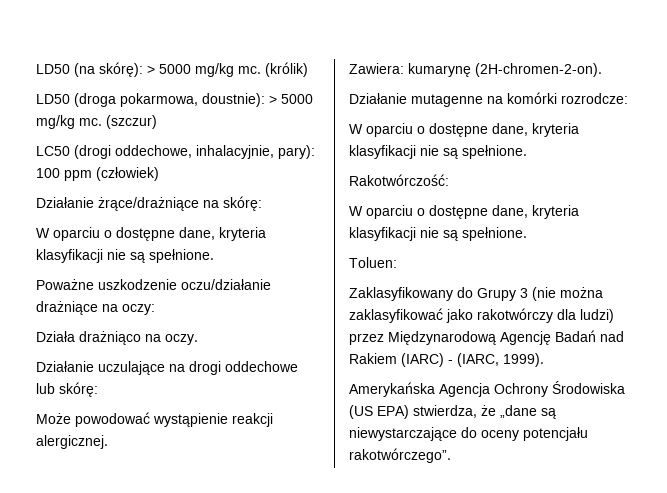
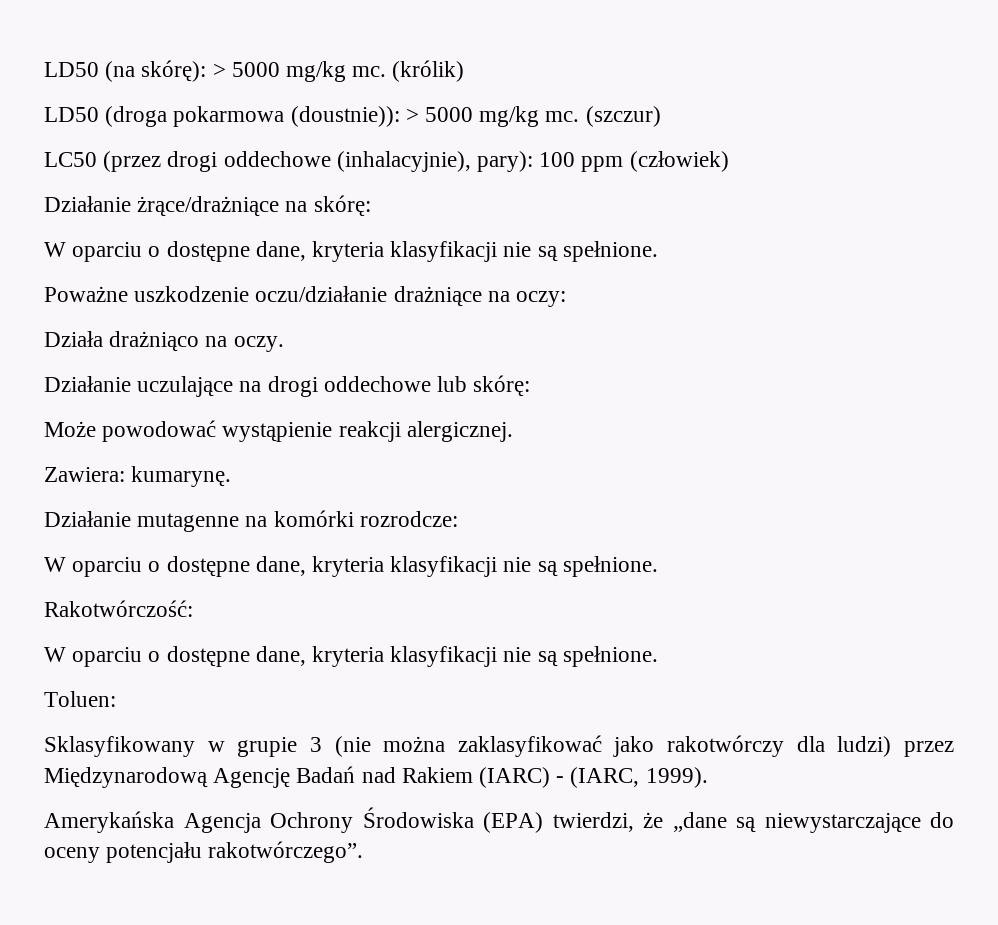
- LD50 (droga pokarmowa, doustnie): > 5000 mg/kg mc.
+ LD50 (droga pokarmowa (doustnie)): > 5000 mg/kg mc.
- LC50 (drogi oddechowe, inhalacyjnie, pary): 100 ppm (człowiek)
+ LC50 (przez drogi oddechowe (inhalacyjnie), pary): 100 ppm (człowiek)
- Zawiera: kumarynę (2H-chromen-2-on).
+ Zawiera: kumarynę.
- Zaklasyfikowany do Grupy 3 (nie można zaklasyfikować jako rakotwórczy dla ludzi) przez Międzynarodową Agencję Badań nad Rakiem (IARC) - (IARC, 1999).
+ Sklasyfikowany w grupie 3 (nie można zaklasyfikować jako rakotwórczy dla ludzi) przez Międzynarodową Agencję Badań nad Rakiem (IARC) - (IARC, 1999).
- Amerykańska Agencja Ochrony Środowiska (US EPA) stwierdza, że „dane są niewystarczające do oceny potencjału rakotwórczego”.
+ Amerykańska Agencja Ochrony Środowiska (EPA) twierdzi, że „dane są niewystarczające do oceny potencjału rakotwórczego”.

